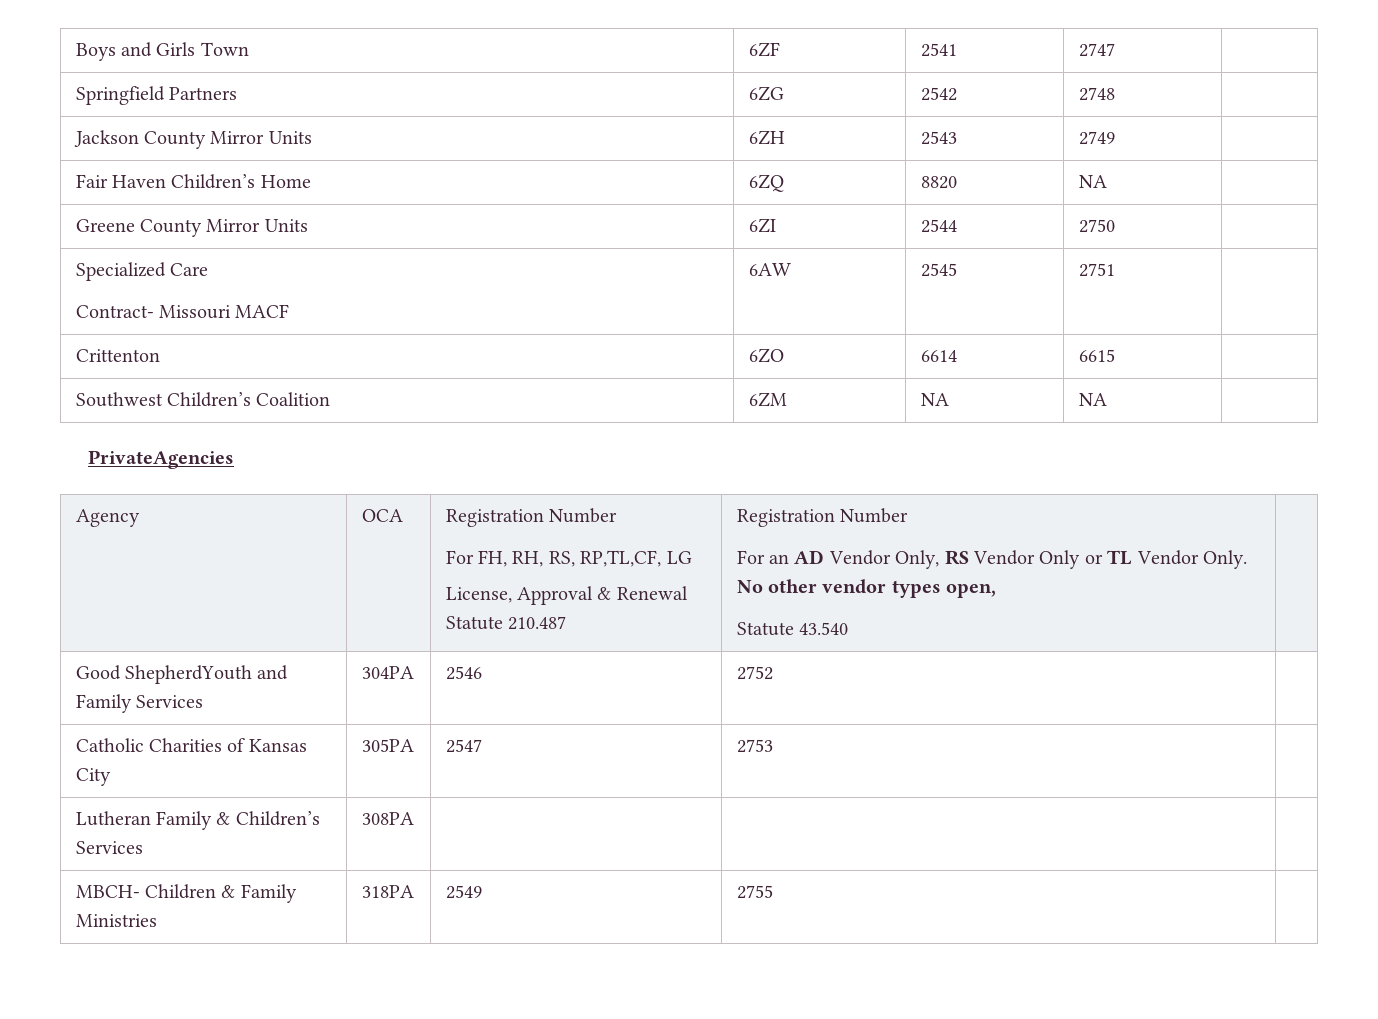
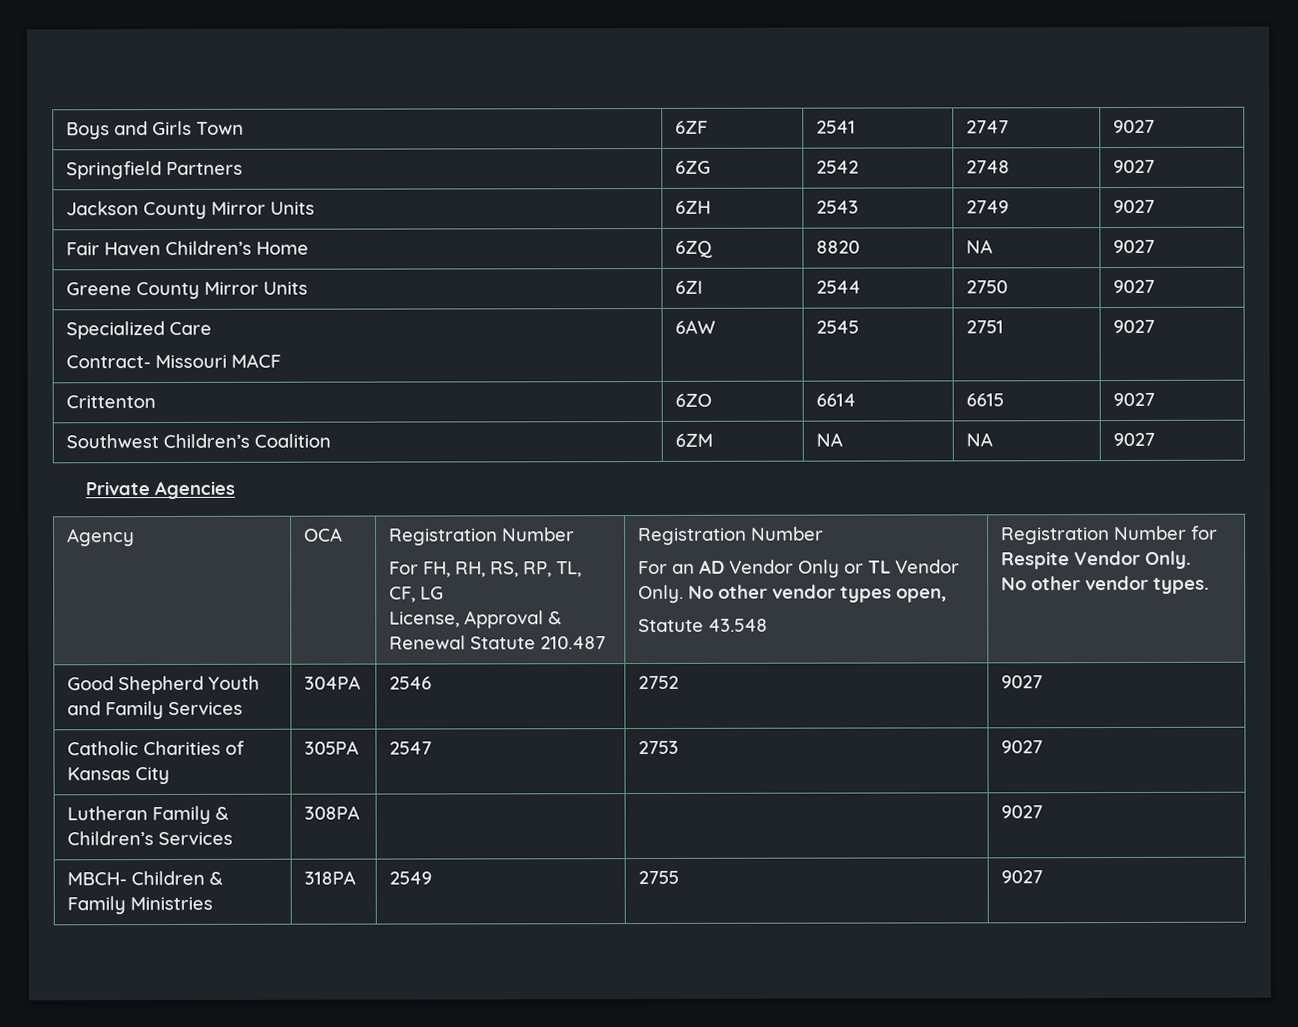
- Boys and Girls Town | 6ZF | 2541 | 2747 |
+ Boys and Girls Town | 6ZF | 2541 | 2747 | 9027
- Springfield Partners | 6ZG | 2542 | 2748 |
+ Springfield Partners | 6ZG | 2542 | 2748 | 9027
- Jackson County Mirror Units | 6ZH | 2543 | 2749 |
+ Jackson County Mirror Units | 6ZH | 2543 | 2749 | 9027
- Fair Haven Children’s Home | 6ZQ | 8820 | NA |
+ Fair Haven Children’s Home | 6ZQ | 8820 | NA | 9027
- Greene County Mirror Units | 6ZI | 2544 | 2750 |
+ Greene County Mirror Units | 6ZI | 2544 | 2750 | 9027
  Specialized Care
- Contract- Missouri MACF | 6AW | 2545 | 2751 |
+ Contract- Missouri MACF | 6AW | 2545 | 2751 | 9027
- Crittenton | 6ZO | 6614 | 6615 |
+ Crittenton | 6ZO | 6614 | 6615 | 9027
- Southwest Children’s Coalition | 6ZM | NA | NA |
- PrivateAgencies
+ Southwest Children’s Coalition | 6ZM | NA | NA | 9027
+ Private Agencies
- For FH, RH, RS, RP,TL,CF, LG
+ For FH, RH, RS, RP, TL, CF, LG
- For an AD Vendor Only, RS Vendor Only or TL Vendor Only.
+ For an AD Vendor Only or TL Vendor Only.
- Statute 43.540
+ Statute 43.548 | Registration Number for Respite Vendor Only.
+ No other vendor types.
- Good ShepherdYouth and Family Services | 304PA | 2546 | 2752 |
+ Good Shepherd Youth and Family Services | 304PA | 2546 | 2752 | 9027
- Catholic Charities of Kansas City | 305PA | 2547 | 2753 |
+ Catholic Charities of Kansas City | 305PA | 2547 | 2753 | 9027
- Lutheran Family & Children’s Services | 308PA | | |
+ Lutheran Family & Children’s Services | 308PA | | | 9027
- MBCH- Children & Family Ministries | 318PA | 2549 | 2755 |
+ MBCH- Children & Family Ministries | 318PA | 2549 | 2755 | 9027

